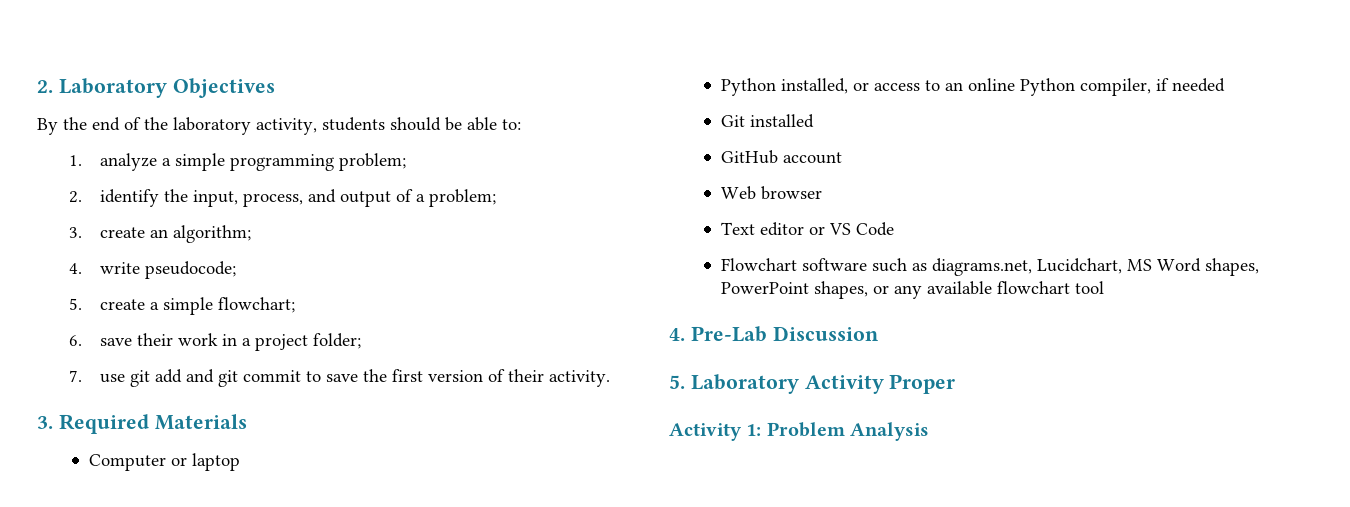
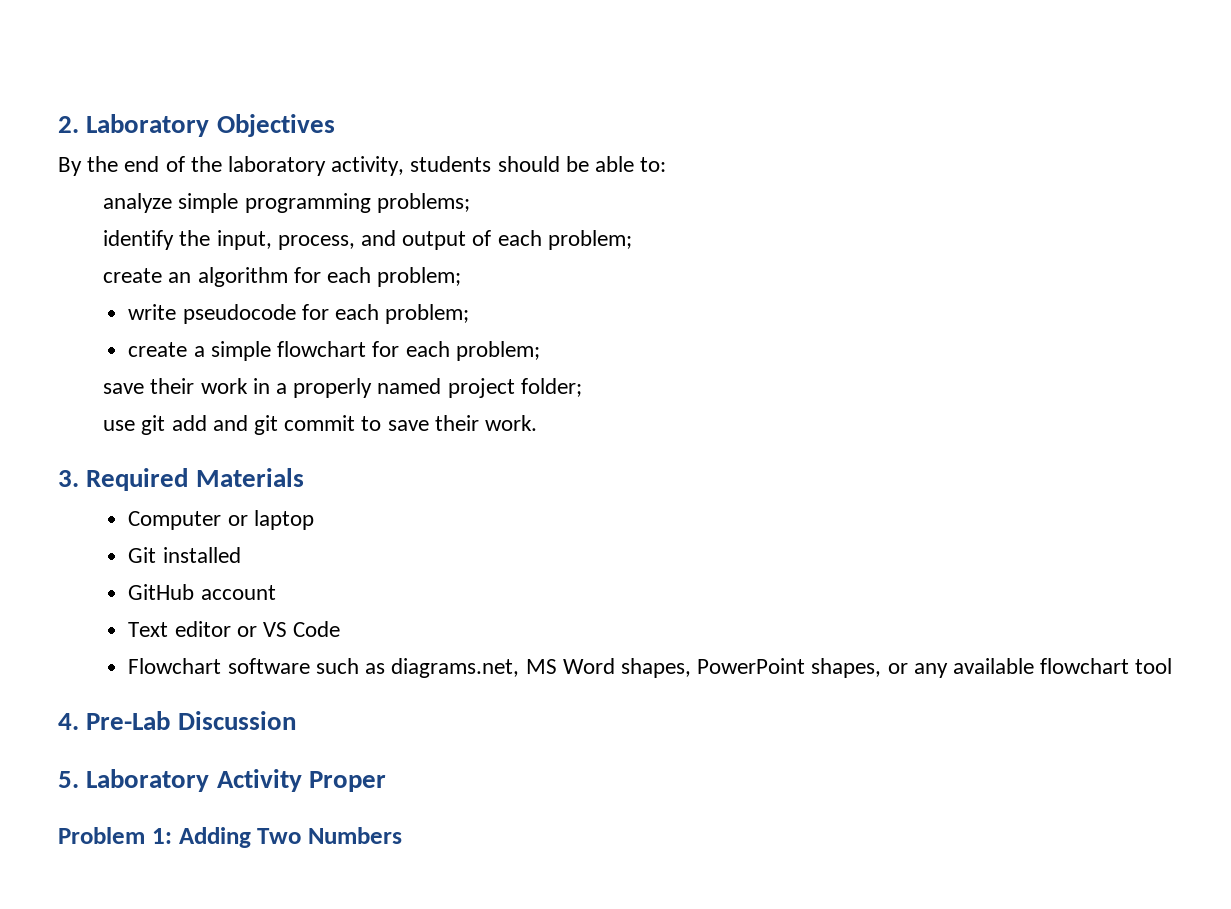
- 1. analyze a simple programming problem;
- 2. identify the input, process, and output of a problem;
- 3. create an algorithm;
- 4. write pseudocode;
- 5. create a simple flowchart;
- 6. save their work in a project folder;
+ analyze simple programming problems;
+ identify the input, process, and output of each problem;
+ create an algorithm for each problem;
+ write pseudocode for each problem;
+ create a simple flowchart for each problem;
+ save their work in a properly named project folder;
- 7. use git add and git commit to save the first version of their activity.
+ use git add and git commit to save their work.
- Python installed, or access to an online Python compiler, if needed
- Web browser
- Flowchart software such as diagrams.net, Lucidchart, MS Word shapes, PowerPoint shapes, or any available flowchart tool
+ Flowchart software such as diagrams.net, MS Word shapes, PowerPoint shapes, or any available flowchart tool
- Activity 1: Problem Analysis
+ Problem 1: Adding Two Numbers

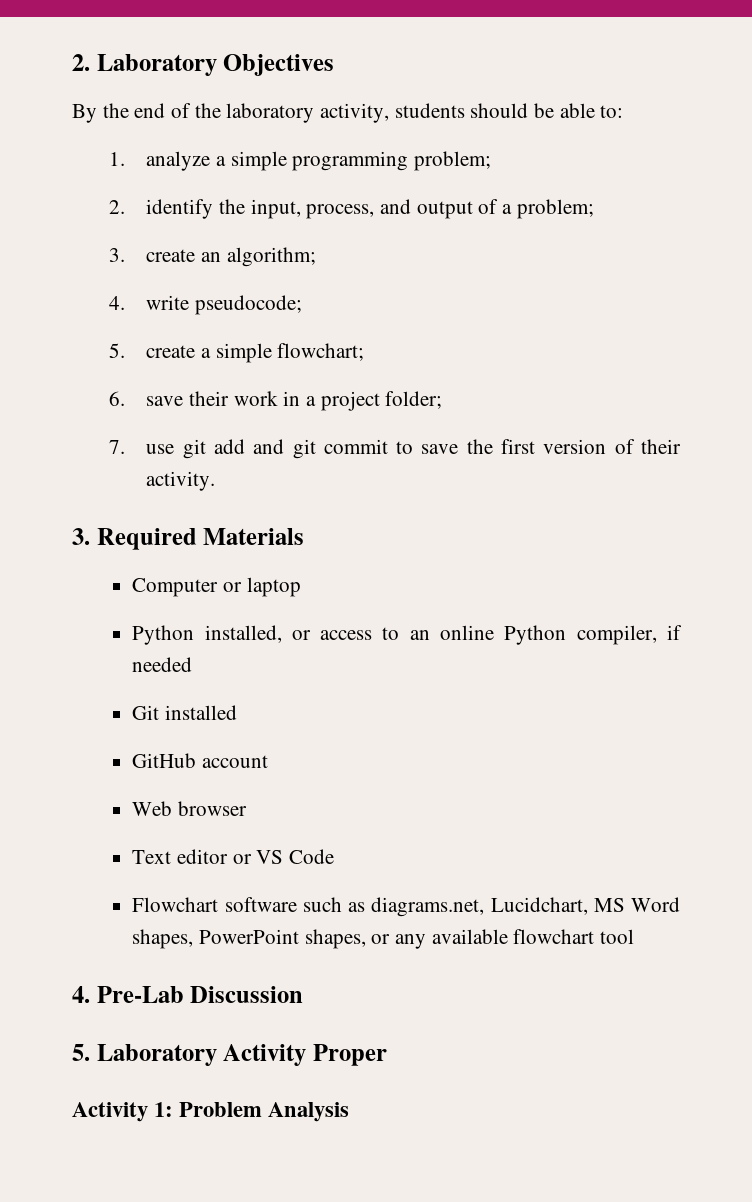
- analyze simple programming problems;
- identify the input, process, and output of each problem;
- create an algorithm for each problem;
- write pseudocode for each problem;
- create a simple flowchart for each problem;
- save their work in a properly named project folder;
+ 1. analyze a simple programming problem;
+ 2. identify the input, process, and output of a problem;
+ 3. create an algorithm;
+ 4. write pseudocode;
+ 5. create a simple flowchart;
+ 6. save their work in a project folder;
- use git add and git commit to save their work.
+ 7. use git add and git commit to save the first version of their activity.
+ Python installed, or access to an online Python compiler, if needed
+ Web browser
- Flowchart software such as diagrams.net, MS Word shapes, PowerPoint shapes, or any available flowchart tool
+ Flowchart software such as diagrams.net, Lucidchart, MS Word shapes, PowerPoint shapes, or any available flowchart tool
- Problem 1: Adding Two Numbers
+ Activity 1: Problem Analysis

